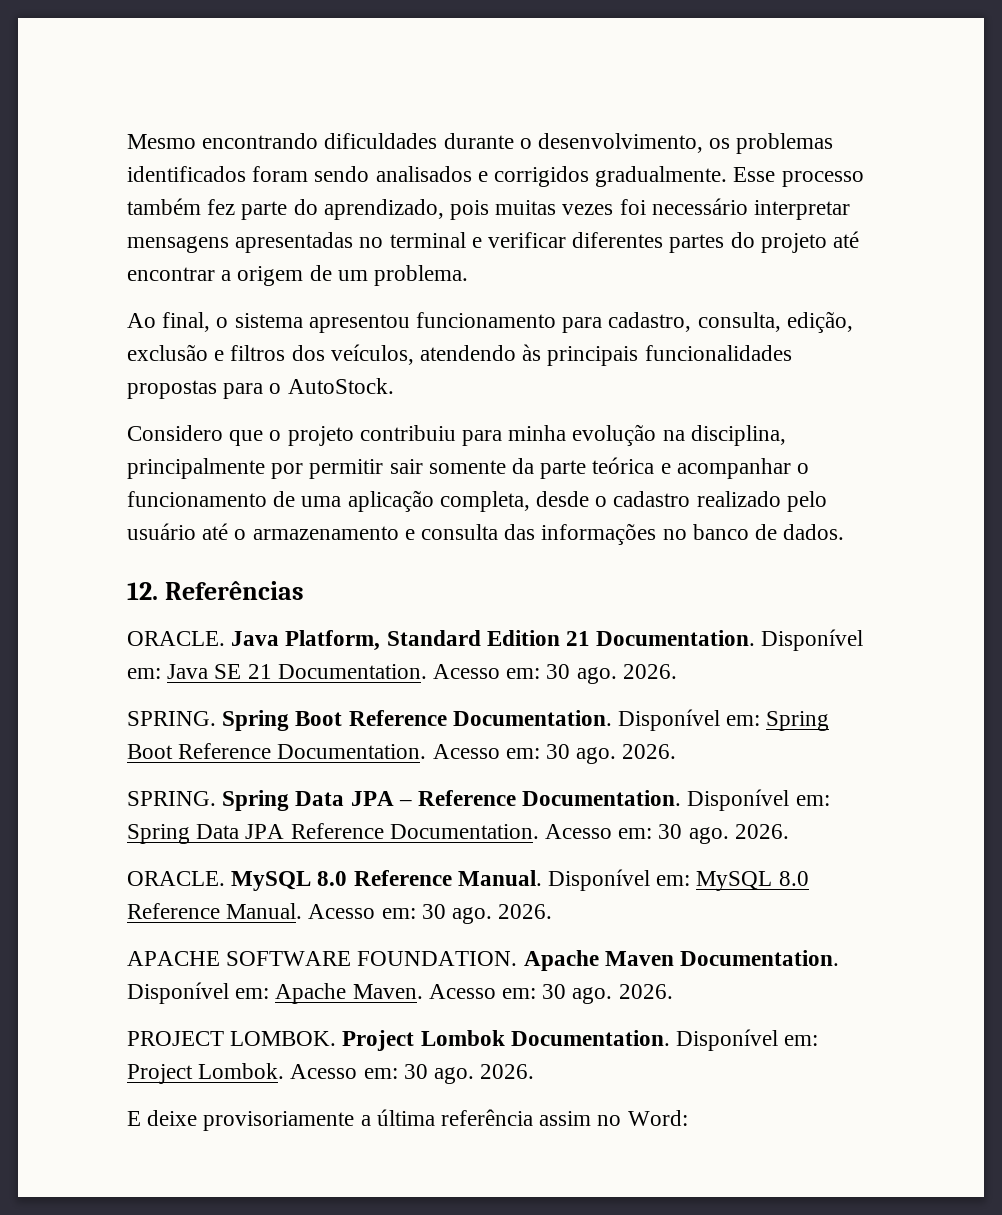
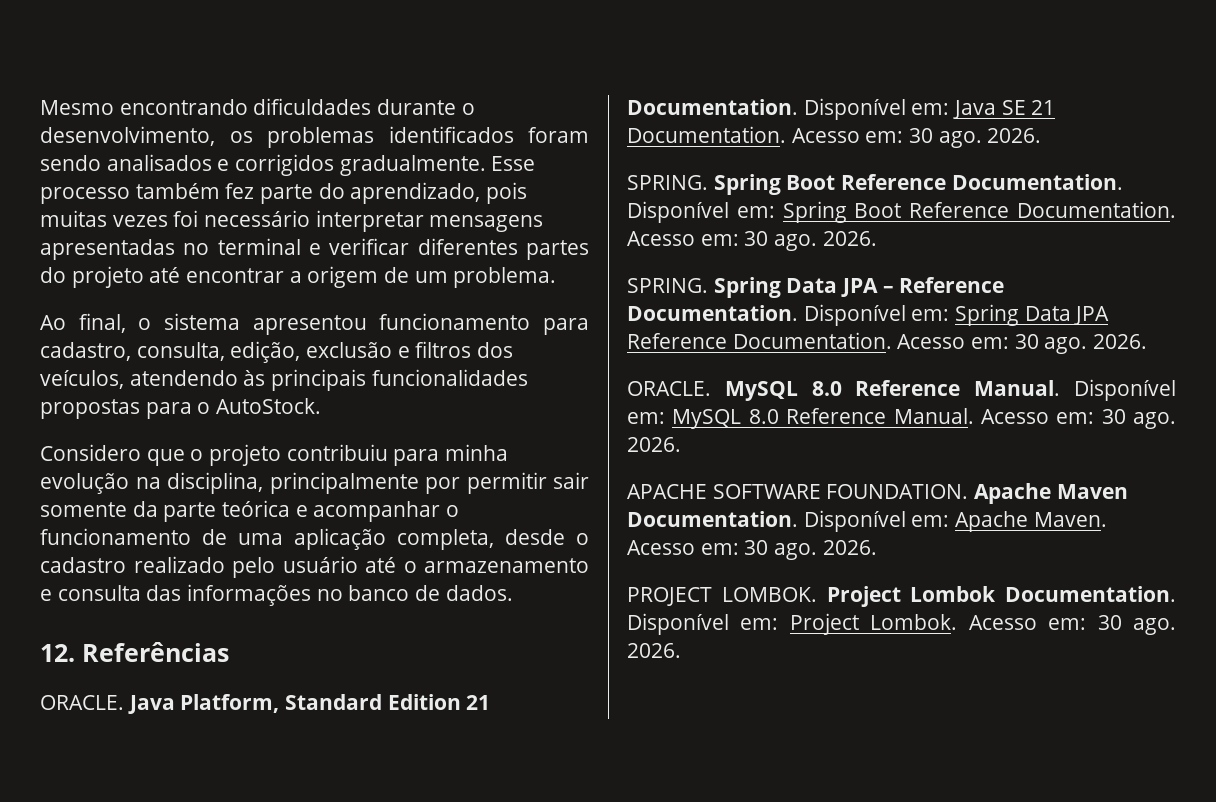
- E deixe provisoriamente a última referência assim no Word:

